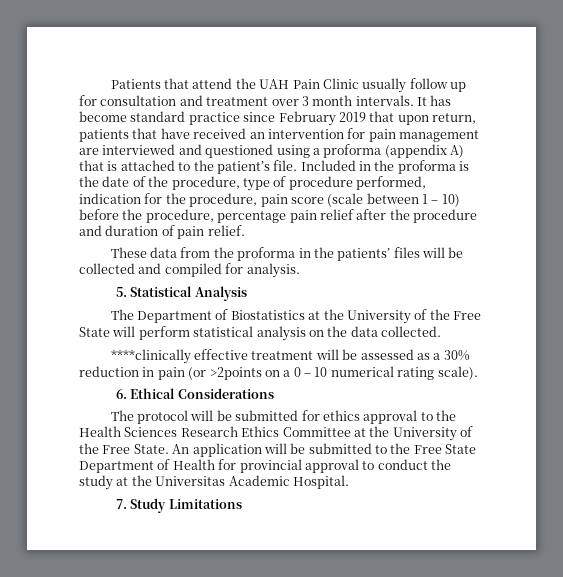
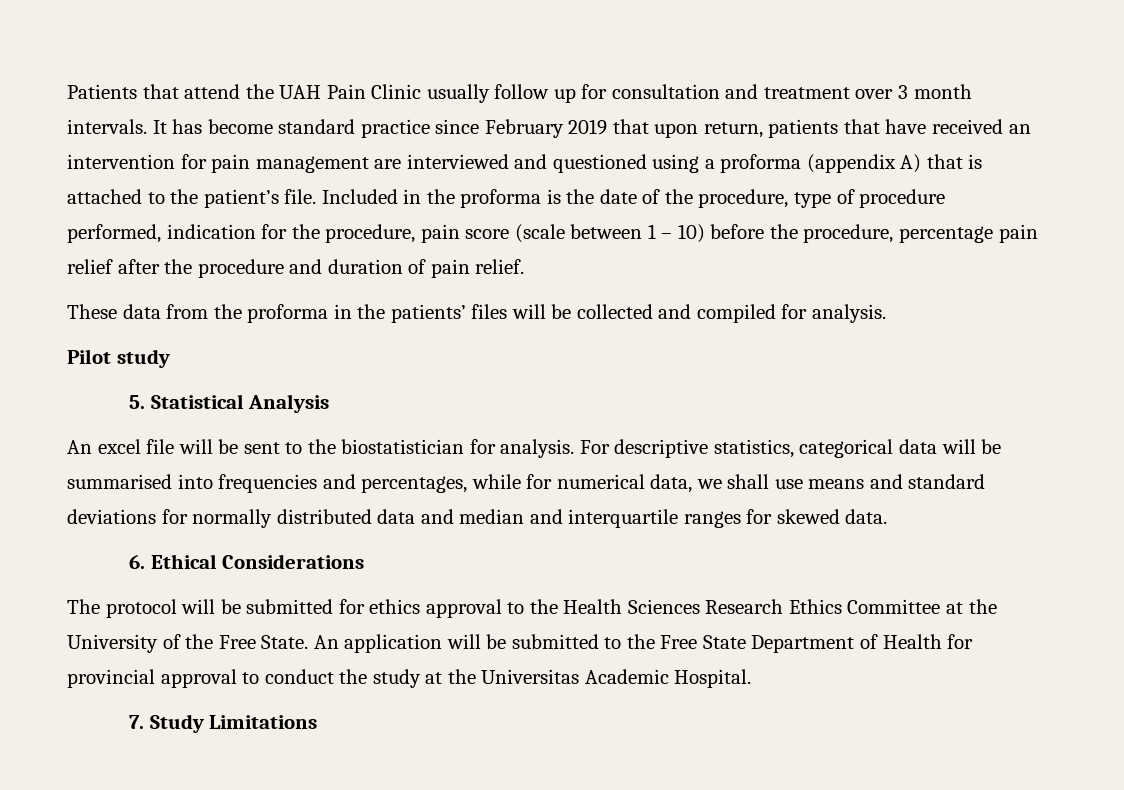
+ Pilot study
- The Department of Biostatistics at the University of the Free State will perform statistical analysis on the data collected.
- ****clinically effective treatment will be assessed as a 30% reduction in pain (or >2points on a 0 – 10 numerical rating scale).
+ An excel file will be sent to the biostatistician for analysis. For descriptive statistics, categorical data will be summarised into frequencies and percentages, while for numerical data, we shall use means and standard deviations for normally distributed data and median and interquartile ranges for skewed data.

